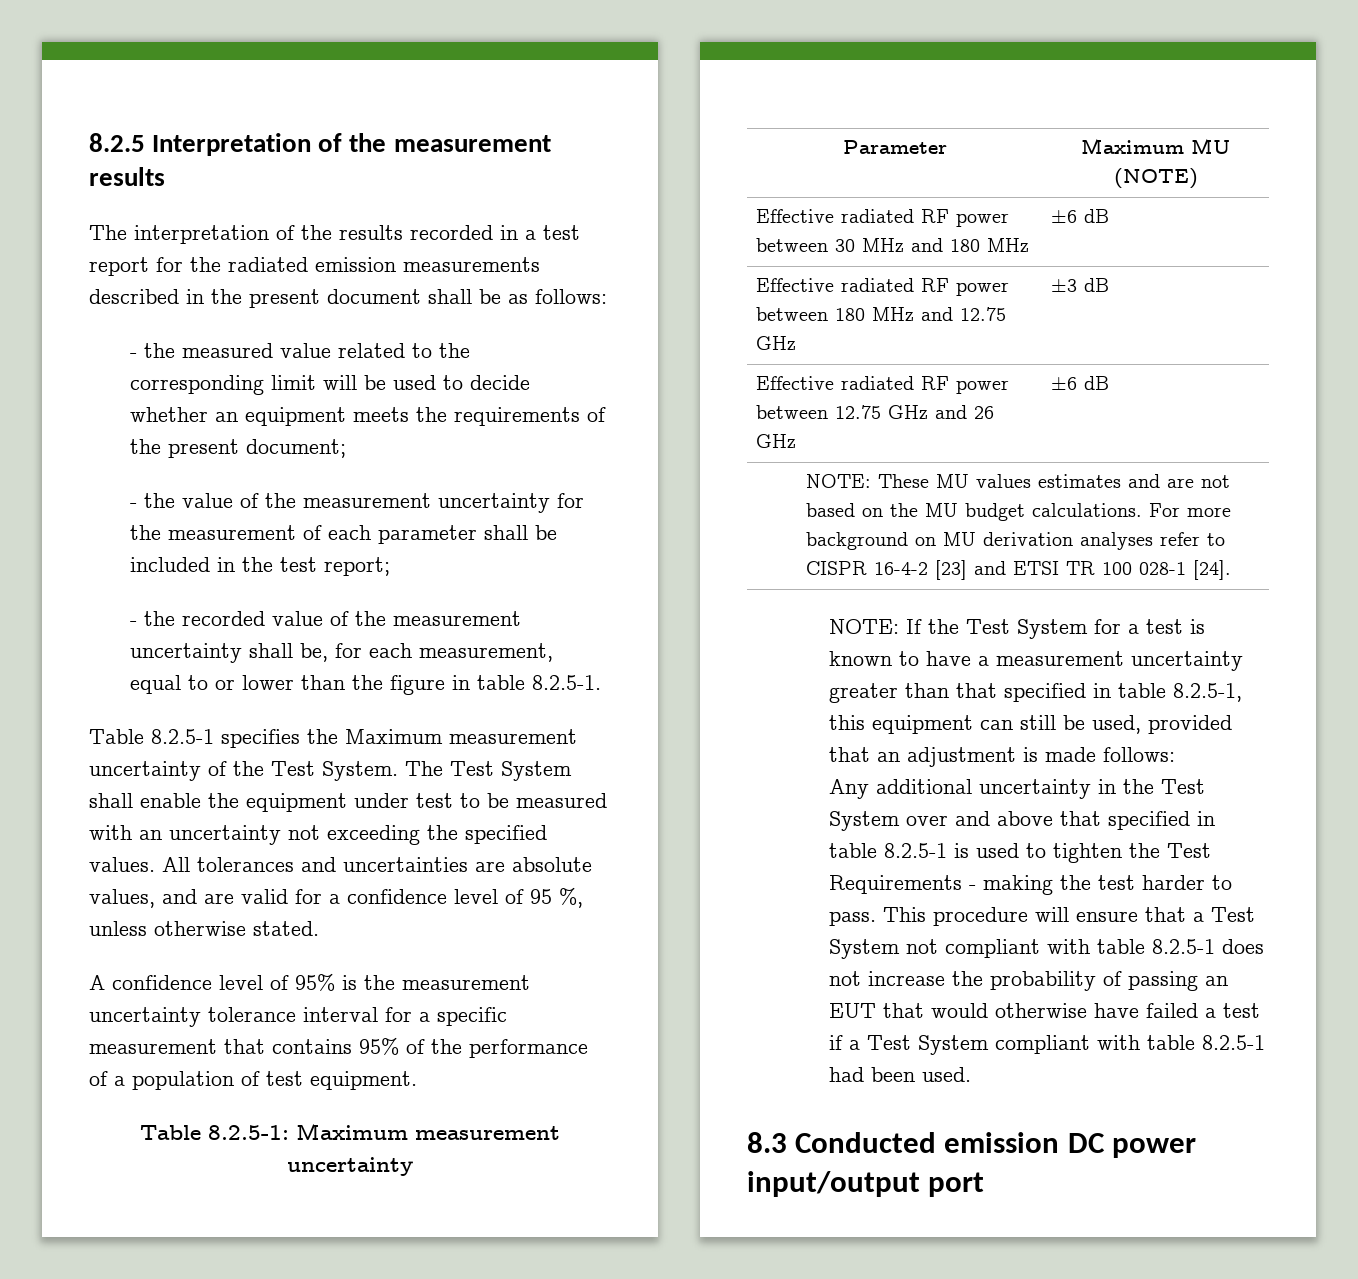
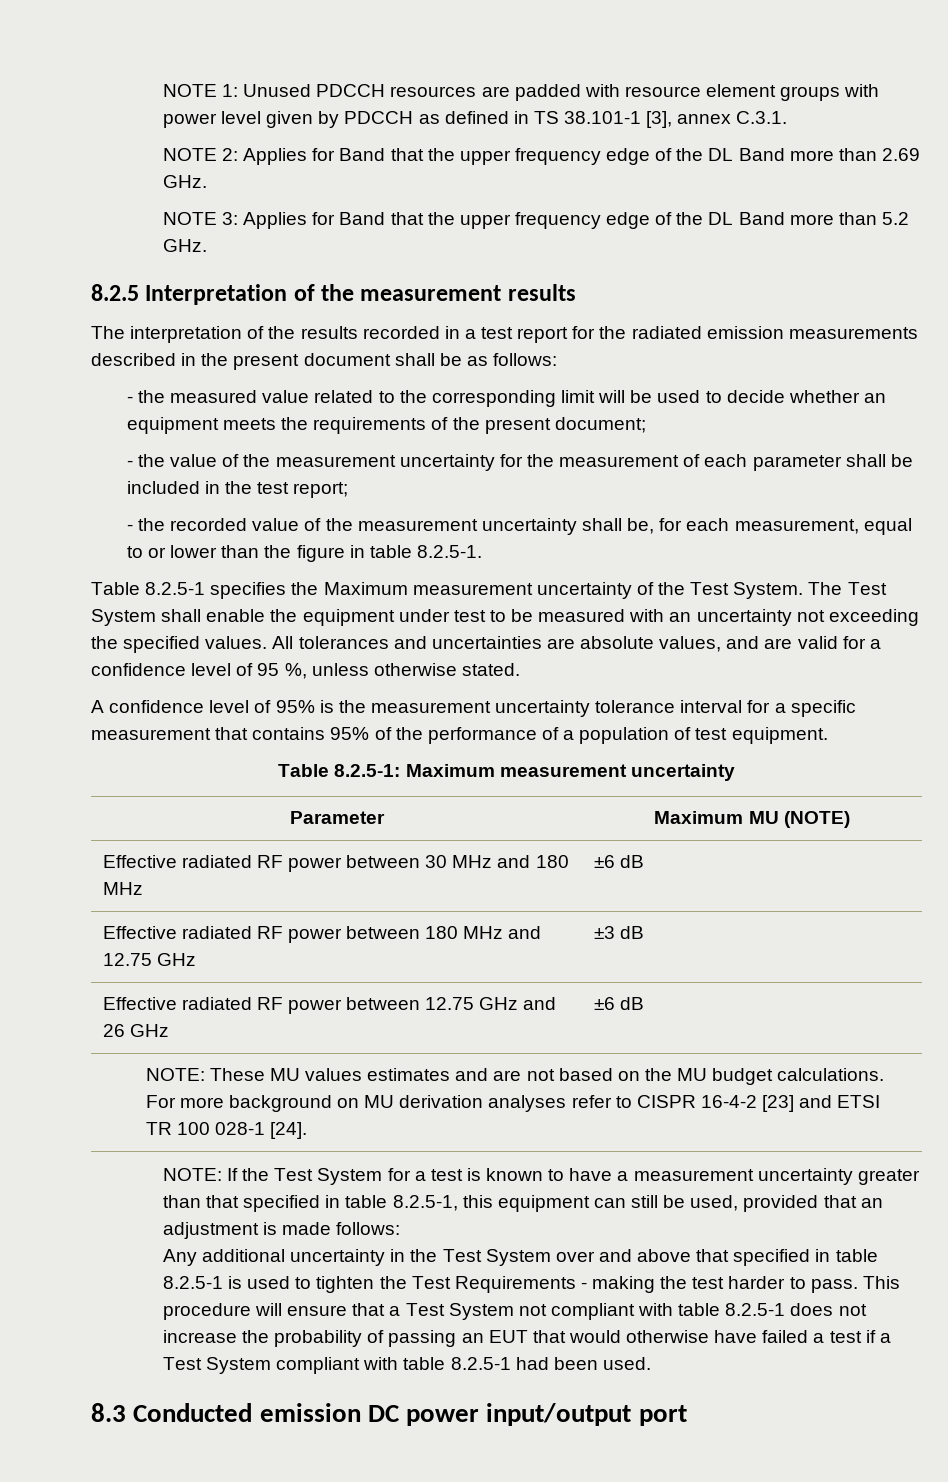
+ NOTE 1: Unused PDCCH resources are padded with resource element groups with power level given by PDCCH as defined in TS 38.101-1 [3], annex C.3.1.
+ NOTE 2: Applies for Band that the upper frequency edge of the DL Band more than 2.69 GHz.
+ NOTE 3: Applies for Band that the upper frequency edge of the DL Band more than 5.2 GHz.

